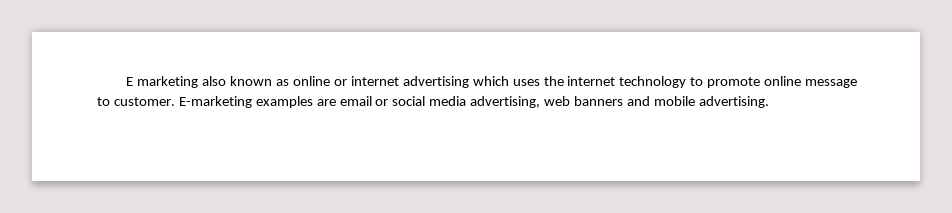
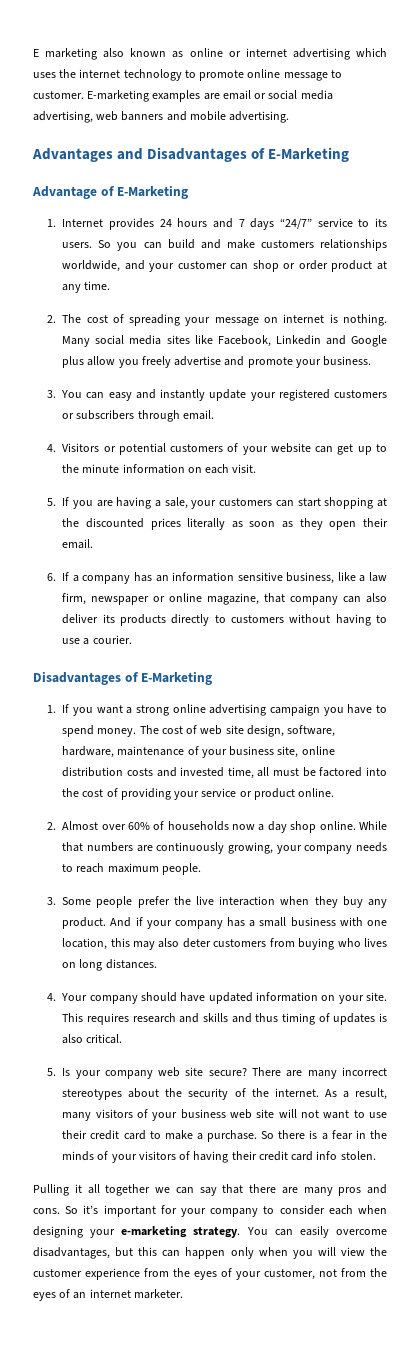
+ Advantages and Disadvantages of E-Marketing
+ Advantage of E-Marketing
+ 1. Internet provides 24 hours and 7 days “24/7” service to its users. So you can build and make customers relationships worldwide, and your customer can shop or order product at any time.
+ 2. The cost of spreading your message on internet is nothing. Many social media sites like Facebook, Linkedin and Google plus allow you freely advertise and promote your business.
+ 3. You can easy and instantly update your registered customers or subscribers through email.
+ 4. Visitors or potential customers of your website can get up to the minute information on each visit.
+ 5. If you are having a sale, your customers can start shopping at the discounted prices literally as soon as they open their email.
+ 6. If a company has an information sensitive business, like a law firm, newspaper or online magazine, that company can also deliver its products directly to customers without having to use a courier.
+ Disadvantages of E-Marketing
+ 1. If you want a strong online advertising campaign you have to spend money. The cost of web site design, software, hardware, maintenance of your business site, online distribution costs and invested time, all must be factored into the cost of providing your service or product online.
+ 2. Almost over 60% of households now a day shop online. While that numbers are continuously growing, your company needs to reach maximum people.
+ 3. Some people prefer the live interaction when they buy any product. And if your company has a small business with one location, this may also deter customers from buying who lives on long distances.
+ 4. Your company should have updated information on your site. This requires research and skills and thus timing of updates is also critical.
+ 5. Is your company web site secure? There are many incorrect stereotypes about the security of the internet. As a result, many visitors of your business web site will not want to use their credit card to make a purchase. So there is a fear in the minds of your visitors of having their credit card info stolen.
+ Pulling it all together we can say that there are many pros and cons. So it’s important for your company to consider each when designing your e-marketing strategy. You can easily overcome disadvantages, but this can happen only when you will view the customer experience from the eyes of your customer, not from the eyes of an internet marketer.

